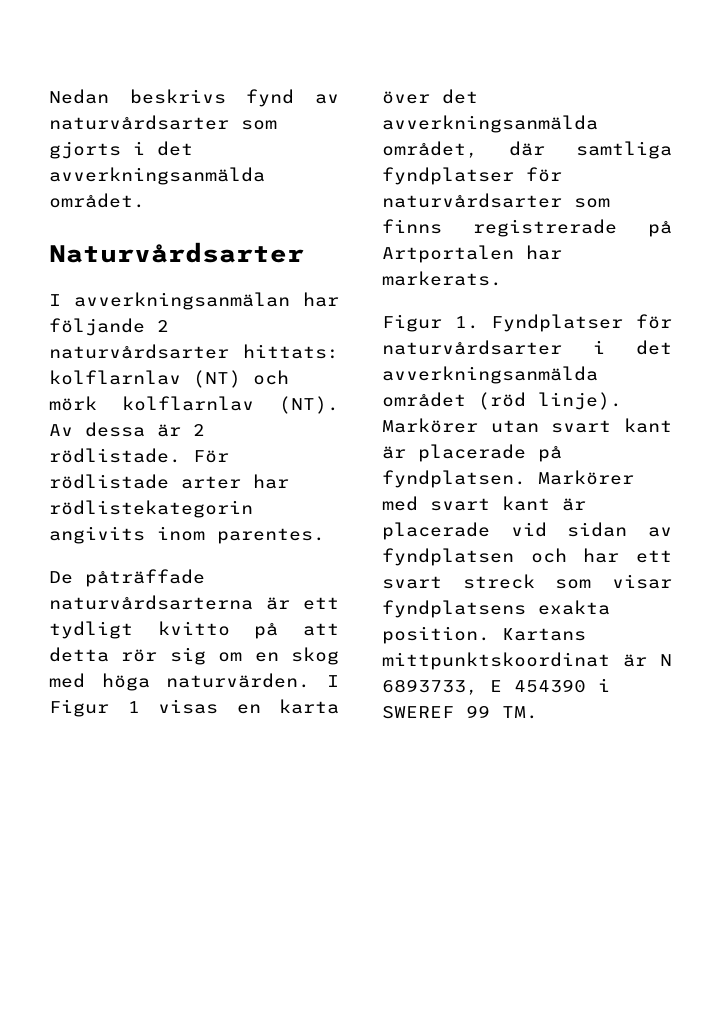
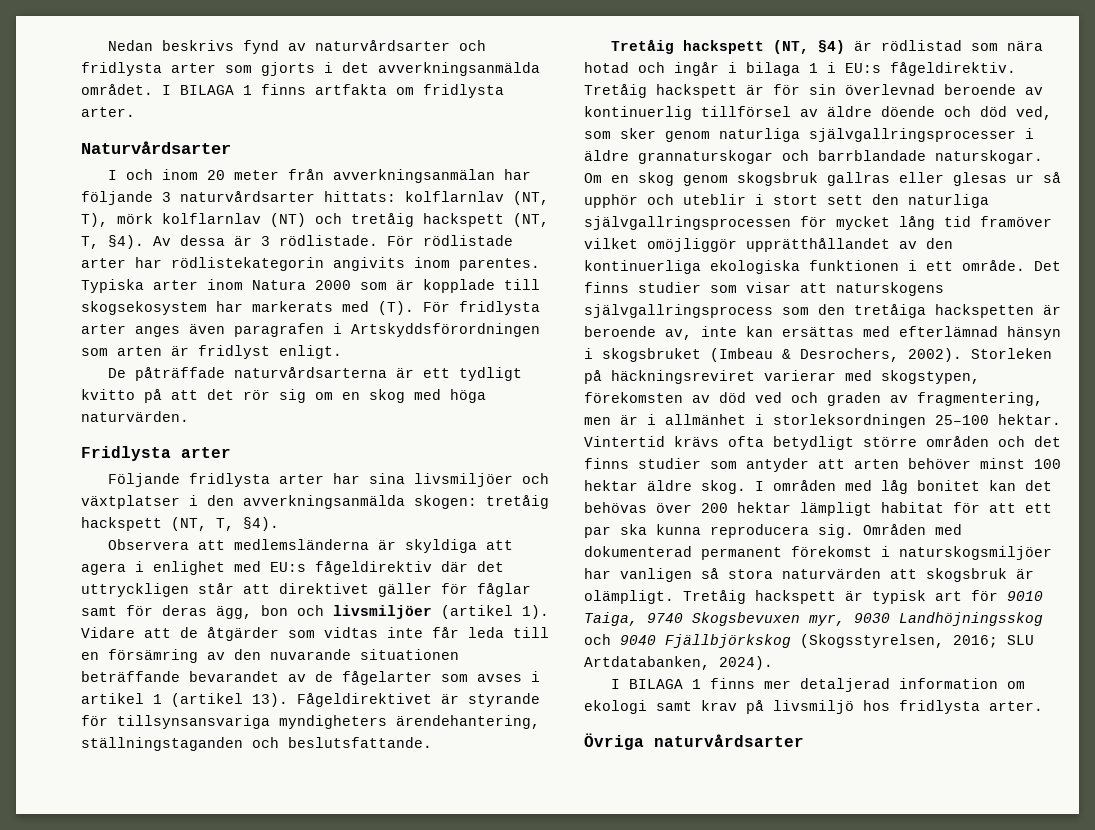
- Nedan beskrivs fynd av naturvårdsarter som gjorts i det avverkningsanmälda området.
+ Nedan beskrivs fynd av naturvårdsarter och fridlysta arter som gjorts i det avverkningsanmälda området. I BILAGA 1 finns artfakta om fridlysta arter.
  Naturvårdsarter
- I avverkningsanmälan har följande 2 naturvårdsarter hittats: kolflarnlav (NT) och mörk kolflarnlav (NT). Av dessa är 2 rödlistade.
+ I och inom 20 meter från avverkningsanmälan har följande 3 naturvårdsarter hittats: kolflarnlav (NT, T), mörk kolflarnlav (NT) och tretåig hackspett (NT, T, §4). Av dessa är 3 rödlistade.
+ Typiska arter inom Natura 2000 som är kopplade till skogsekosystem har markerats med (T). För fridlysta arter anges även paragrafen i Artskyddsförordningen som arten är fridlyst enligt.
- De påträffade naturvårdsarterna är ett tydligt kvitto på att detta rör sig om en skog med höga naturvärden. I Figur 1 visas en karta över det avverkningsanmälda området, där samtliga fyndplatser för naturvårdsarter som finns registrerade på Artportalen har markerats.
- Figur 1. Fyndplatser för naturvårdsarter i det avverkningsanmälda området (röd linje). Markörer utan svart kant är placerade på fyndplatsen. Markörer med svart kant är placerade vid sidan av fyndplatsen och har ett svart streck som visar fyndplatsens exakta position. Kartans mittpunktskoordinat är N 6893733, E 454390 i SWEREF 99 TM.
+ De påträffade naturvårdsarterna är ett tydligt kvitto på att det rör sig om en skog med höga naturvärden.
+ Fridlysta arter
+ Följande fridlysta arter har sina livsmiljöer och växtplatser i den avverkningsanmälda skogen: tretåig hackspett (NT, T, §4).
+ Observera att medlemsländerna är skyldiga att agera i enlighet med EU:s fågeldirektiv där det uttryckligen står att direktivet gäller för fåglar samt för deras ägg, bon och livsmiljöer (artikel 1). Vidare att de åtgärder som vidtas inte får leda till en försämring av den nuvarande situationen beträffande bevarandet av de fågelarter som avses i artikel 1 (artikel 13). Fågeldirektivet är styrande för tillsynsansvariga myndigheters ärendehantering, ställningstaganden och beslutsfattande.
+ Tretåig hackspett (NT, §4) är rödlistad som nära hotad och ingår i bilaga 1 i EU:s fågeldirektiv. Tretåig hackspett är för sin överlevnad beroende av kontinuerlig tillförsel av äldre döende och död ved, som sker genom naturliga självgallringsprocesser i äldre grannaturskogar och barrblandade naturskogar. Om en skog genom skogsbruk gallras eller glesas ur så upphör och uteblir i stort sett den naturliga självgallringsprocessen för mycket lång tid framöver vilket omöjliggör upprätthållandet av den kontinuerliga ekologiska funktionen i ett område. Det finns studier som visar att naturskogens självgallringsprocess som den tretåiga hackspetten är beroende av, inte kan ersättas med efterlämnad hänsyn i skogsbruket (Imbeau & Desrochers, 2002). Storleken på häckningsreviret varierar med skogstypen, förekomsten av död ved och graden av fragmentering, men är i allmänhet i storleksordningen 25–100 hektar. Vintertid krävs ofta betydligt större områden och det finns studier som antyder att arten behöver minst 100 hektar äldre skog. I områden med låg bonitet kan det behövas över 200 hektar lämpligt habitat för att ett par ska kunna reproducera sig. Områden med dokumenterad permanent förekomst i naturskogsmiljöer har vanligen så stora naturvärden att skogsbruk är olämpligt. Tretåig hackspett är typisk art för 9010 Taiga, 9740 Skogsbevuxen myr, 9030 Landhöjningsskog och 9040 Fjällbjörkskog (Skogsstyrelsen, 2016; SLU Artdatabanken, 2024).
+ I BILAGA 1 finns mer detaljerad information om ekologi samt krav på livsmiljö hos fridlysta arter.
+ Övriga naturvårdsarter

